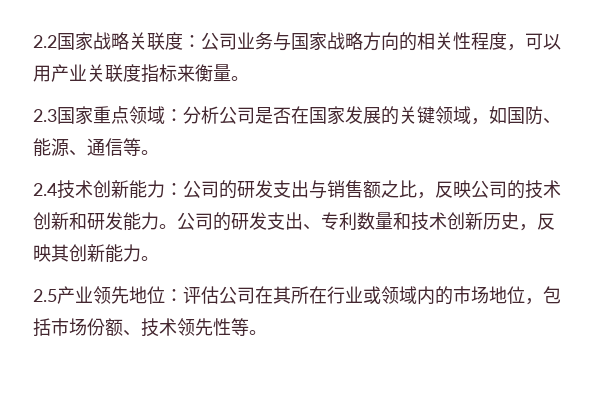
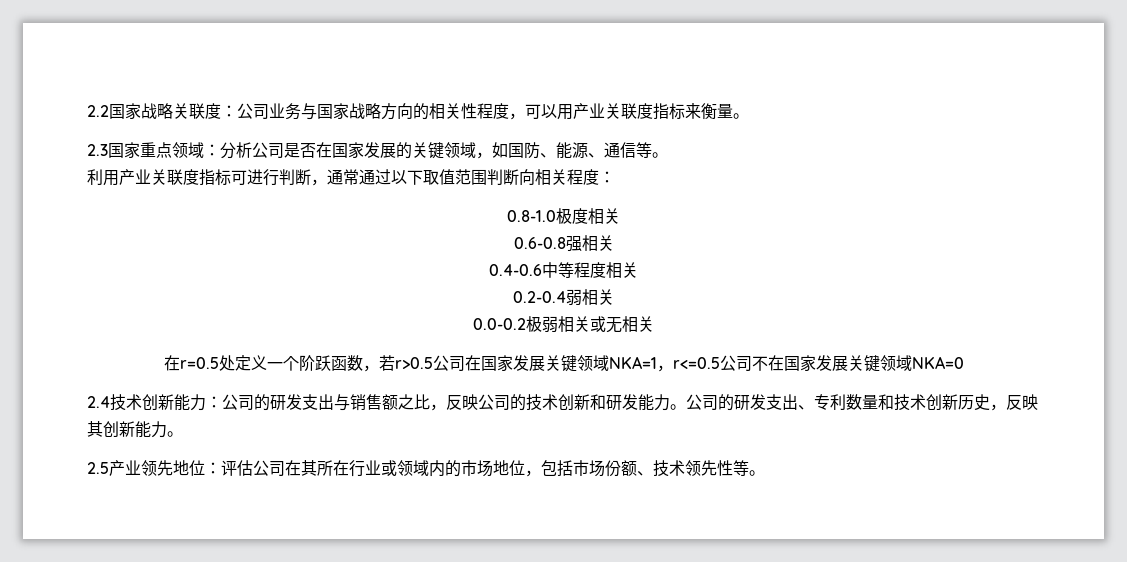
+ 利用产业关联度指标可进行判断，通常通过以下取值范围判断向相关程度：
+ 0.8-1.0极度相关
+ 0.6-0.8强相关
+ 0.4-0.6中等程度相关
+ 0.2-0.4弱相关
+ 0.0-0.2极弱相关或无相关
+ 在r=0.5处定义一个阶跃函数，若r>0.5公司在国家发展关键领域NKA=1，r<=0.5公司不在国家发展关键领域NKA=0

